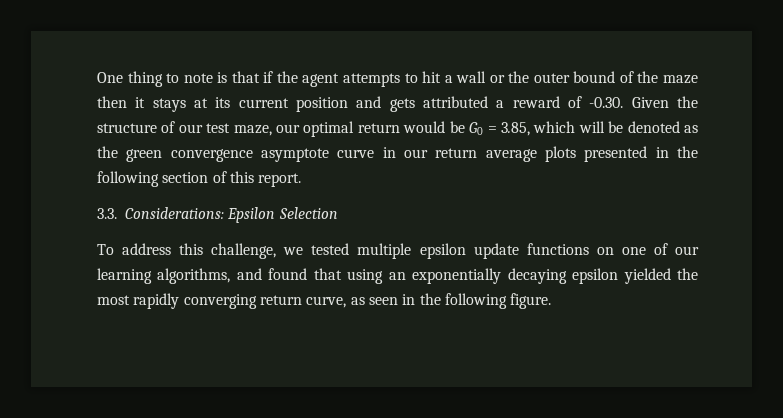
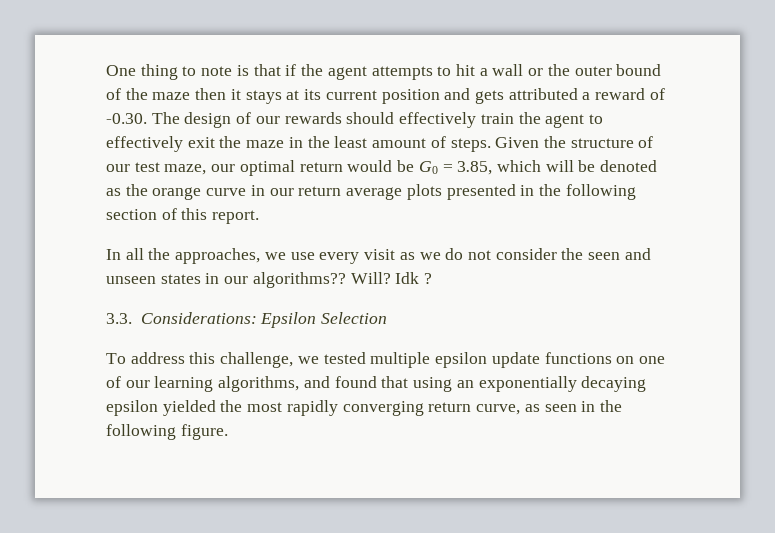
- One thing to note is that if the agent attempts to hit a wall or the outer bound of the maze then it stays at its current position and gets attributed a reward of -0.30. Given the structure of our test maze, our optimal return would be G0 = 3.85, which will be denoted as the green convergence asymptote curve in our return average plots presented in the following section of this report.
+ One thing to note is that if the agent attempts to hit a wall or the outer bound of the maze then it stays at its current position and gets attributed a reward of -0.30. The design of our rewards should effectively train the agent to effectively exit the maze in the least amount of steps. Given the structure of our test maze, our optimal return would be G0 = 3.85, which will be denoted as the orange curve in our return average plots presented in the following section of this report.
+ In all the approaches, we use every visit as we do not consider the seen and unseen states in our algorithms?? Will? Idk ?

